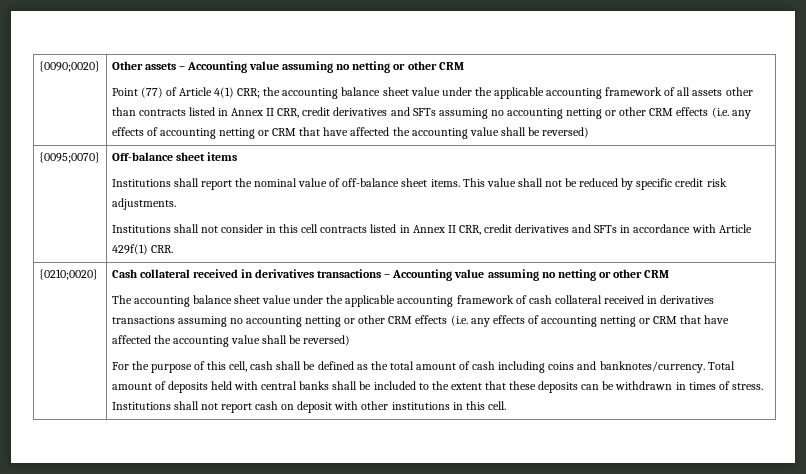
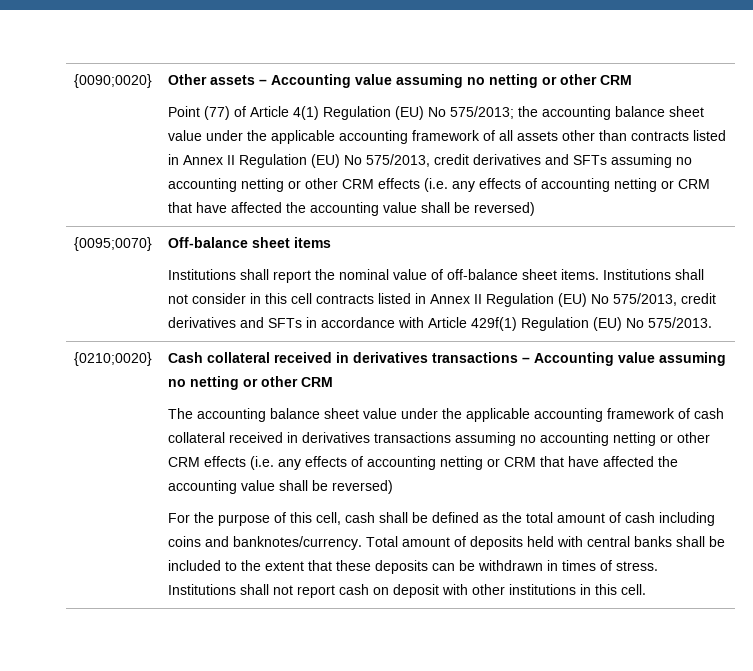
- Point (77) of Article 4(1) CRR; the accounting balance sheet value under the applicable accounting framework of all assets other than contracts listed in Annex II CRR, credit derivatives and SFTs assuming no accounting netting or other CRM effects (i.e. any effects of accounting netting or CRM that have affected the accounting value shall be reversed)
+ Point (77) of Article 4(1) Regulation (EU) No 575/2013; the accounting balance sheet value under the applicable accounting framework of all assets other than contracts listed in Annex II Regulation (EU) No 575/2013, credit derivatives and SFTs assuming no accounting netting or other CRM effects (i.e. any effects of accounting netting or CRM that have affected the accounting value shall be reversed)
- Institutions shall report the nominal value of off-balance sheet items. This value shall not be reduced by specific credit risk adjustments.
- Institutions shall not consider in this cell contracts listed in Annex II CRR, credit derivatives and SFTs in accordance with Article 429f(1) CRR.
+ Institutions shall report the nominal value of off-balance sheet items. Institutions shall not consider in this cell contracts listed in Annex II Regulation (EU) No 575/2013, credit derivatives and SFTs in accordance with Article 429f(1) Regulation (EU) No 575/2013.

